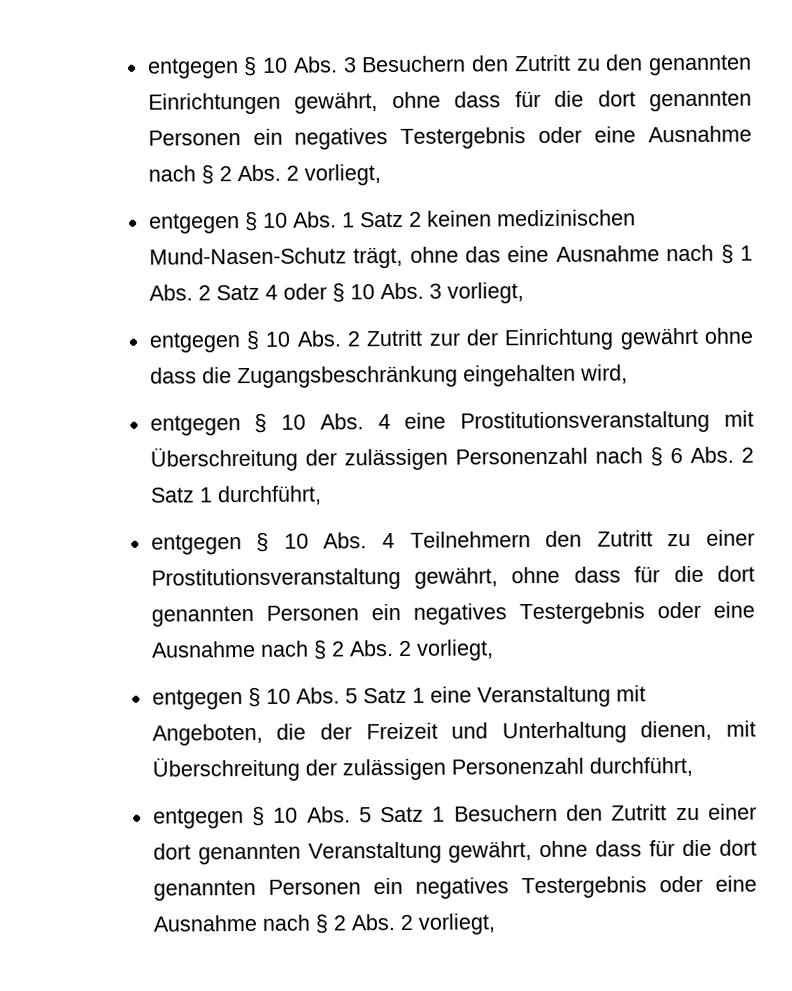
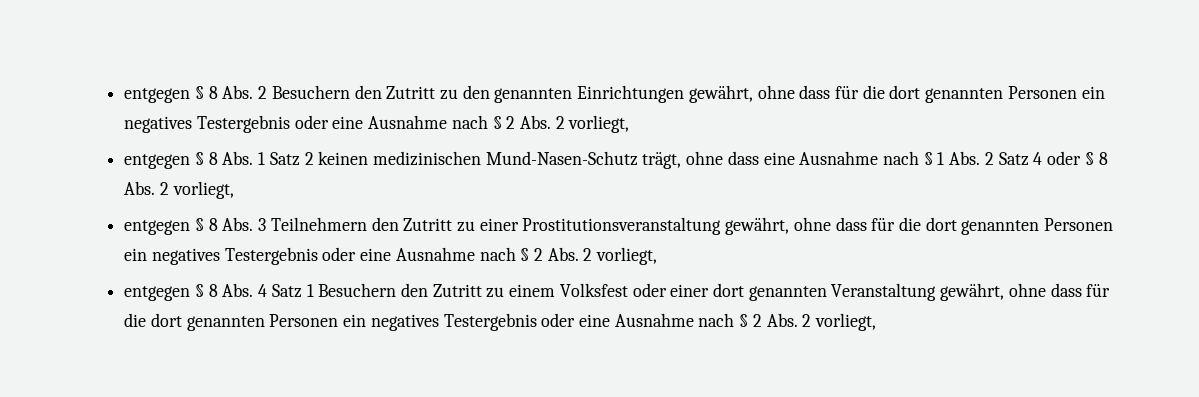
- entgegen § 10 Abs. 3 Besuchern den Zutritt zu den genannten Einrichtungen gewährt, ohne dass für die dort genannten Personen ein negatives Testergebnis oder eine Ausnahme nach § 2 Abs. 2 vorliegt,
+ entgegen § 8 Abs. 2 Besuchern den Zutritt zu den genannten Einrichtungen gewährt, ohne dass für die dort genannten Personen ein negatives Testergebnis oder eine Ausnahme nach § 2 Abs. 2 vorliegt,
- entgegen § 10 Abs. 1 Satz 2 keinen medizinischen Mund-Nasen-Schutz trägt, ohne das eine Ausnahme nach § 1 Abs. 2 Satz 4 oder § 10 Abs. 3 vorliegt,
- entgegen § 10 Abs. 2 Zutritt zur der Einrichtung gewährt ohne dass die Zugangsbeschränkung eingehalten wird,
- entgegen § 10 Abs. 4 eine Prostitutionsveranstaltung mit Überschreitung der zulässigen Personenzahl nach § 6 Abs. 2 Satz 1 durchführt,
- entgegen § 10 Abs. 4 Teilnehmern den Zutritt zu einer Prostitutionsveranstaltung gewährt, ohne dass für die dort genannten Personen ein negatives Testergebnis oder eine Ausnahme nach § 2 Abs. 2 vorliegt,
+ entgegen § 8 Abs. 1 Satz 2 keinen medizinischen Mund-Nasen-Schutz trägt, ohne dass eine Ausnahme nach § 1 Abs. 2 Satz 4 oder § 8 Abs. 2 vorliegt,
+ entgegen § 8 Abs. 3 Teilnehmern den Zutritt zu einer Prostitutionsveranstaltung gewährt, ohne dass für die dort genannten Personen ein negatives Testergebnis oder eine Ausnahme nach § 2 Abs. 2 vorliegt,
- entgegen § 10 Abs. 5 Satz 1 eine Veranstaltung mit Angeboten, die der Freizeit und Unterhaltung dienen, mit Überschreitung der zulässigen Personenzahl durchführt,
- entgegen § 10 Abs. 5 Satz 1 Besuchern den Zutritt zu einer dort genannten Veranstaltung gewährt, ohne dass für die dort genannten Personen ein negatives Testergebnis oder eine Ausnahme nach § 2 Abs. 2 vorliegt,
+ entgegen § 8 Abs. 4 Satz 1 Besuchern den Zutritt zu einem Volksfest oder einer dort genannten Veranstaltung gewährt, ohne dass für die dort genannten Personen ein negatives Testergebnis oder eine Ausnahme nach § 2 Abs. 2 vorliegt,

